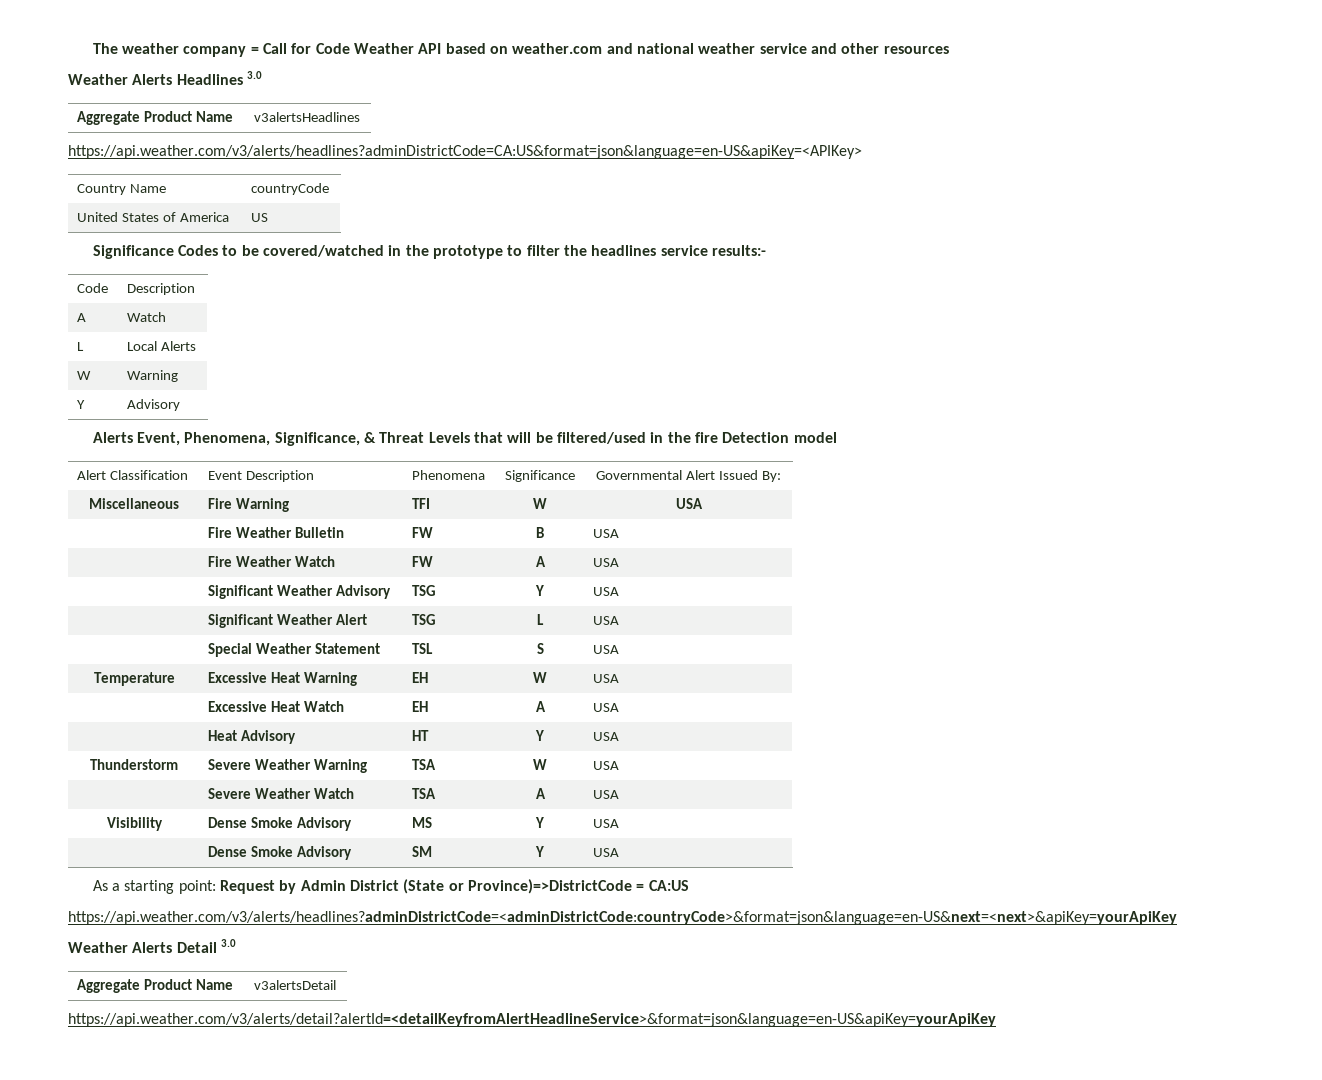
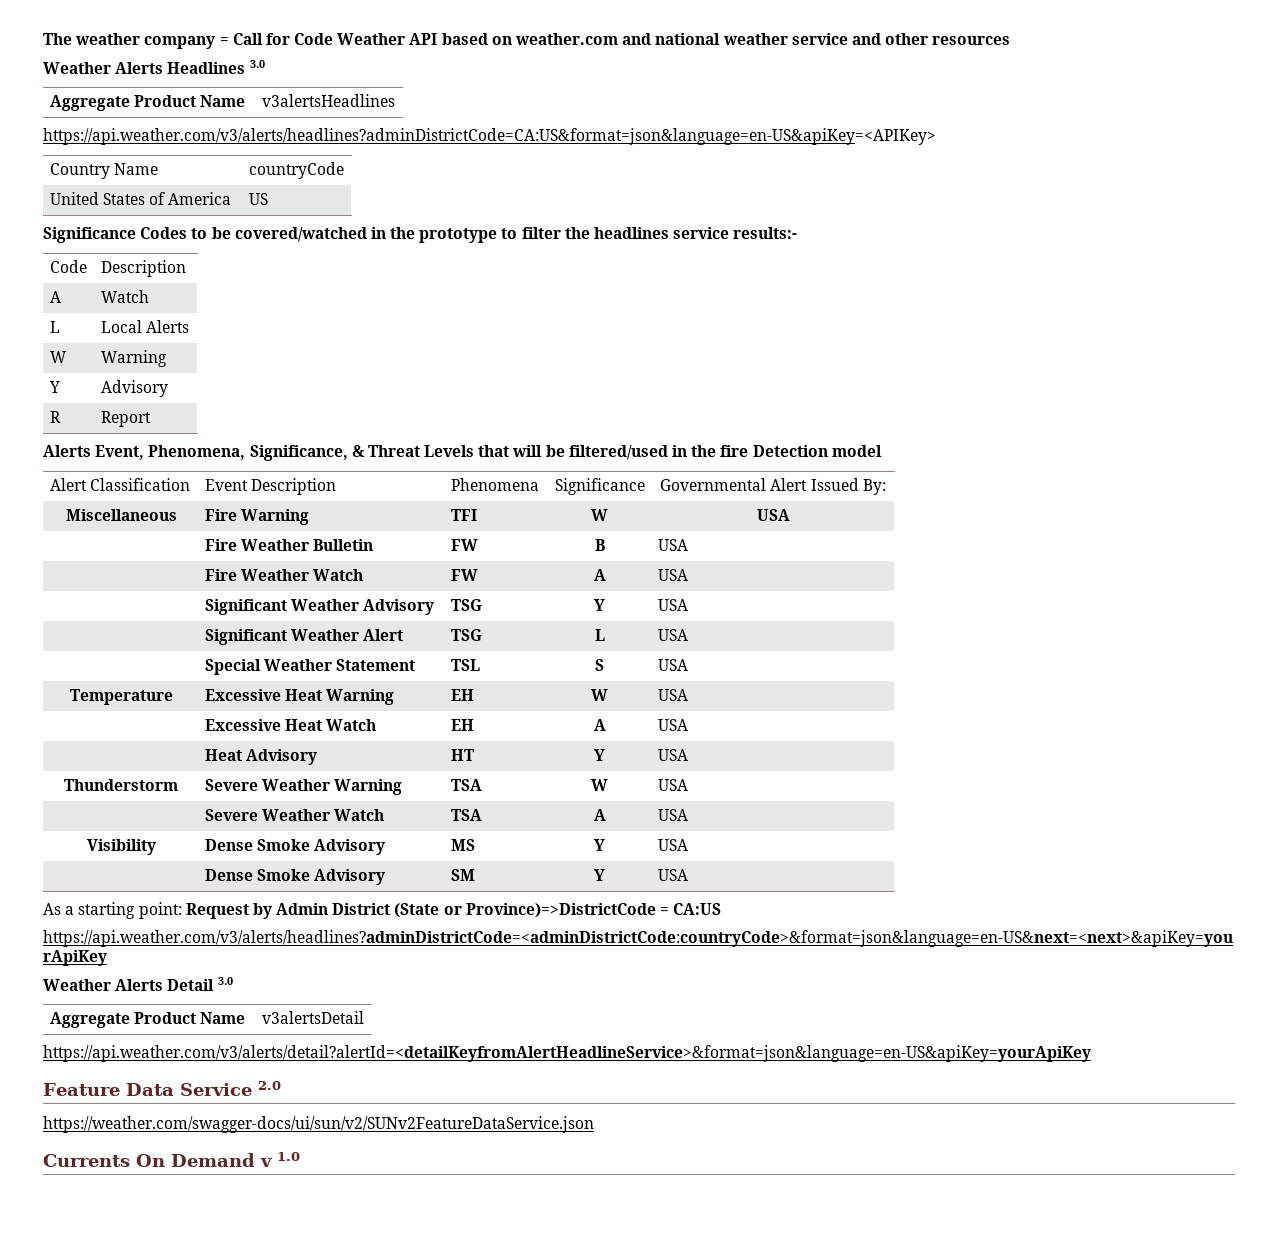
+ R | Report
+ Feature Data Service 2.0
+ https://weather.com/swagger-docs/ui/sun/v2/SUNv2FeatureDataService.json
+ Currents On Demand v 1.0

